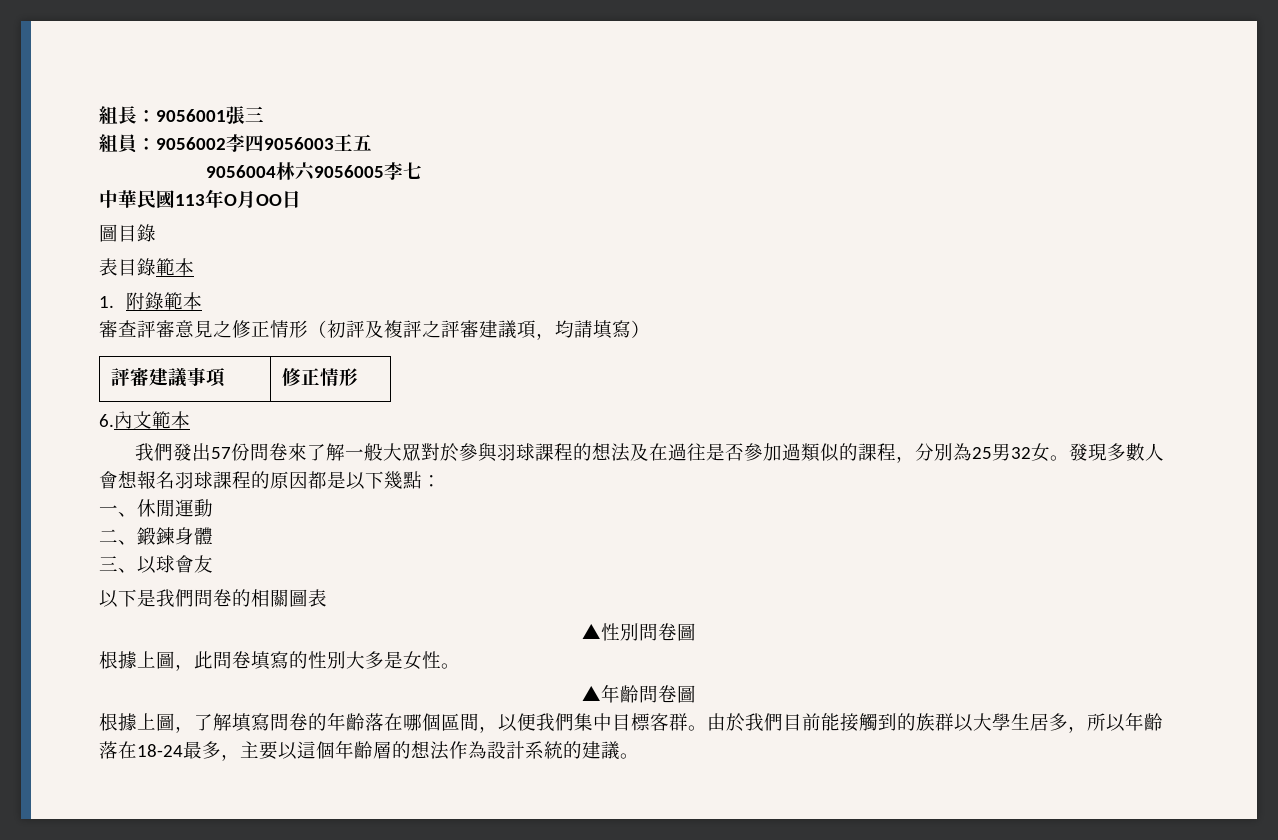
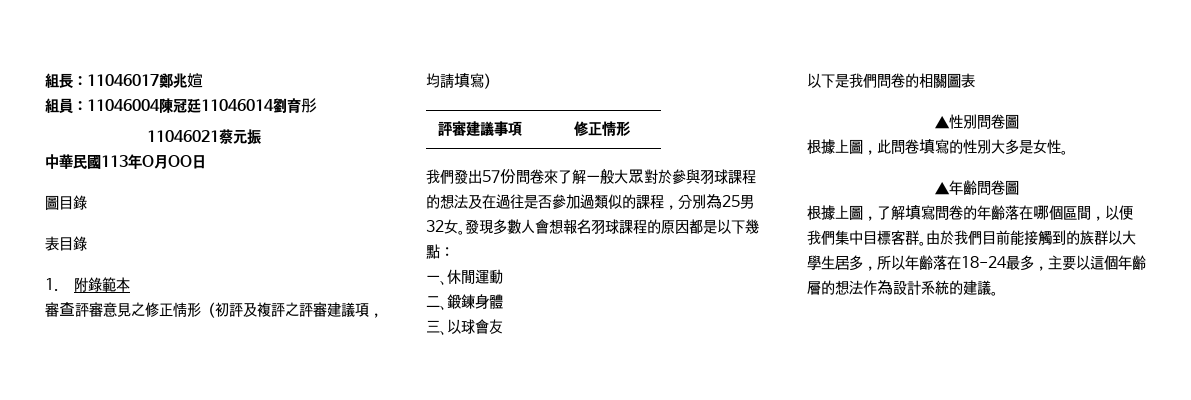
- 組長：9056001張三
+ 組長：11046017鄭兆媗
- 組員：9056002李四9056003王五
- 9056004林六9056005李七
+ 組員：11046004陳冠廷11046014劉育彤
+ 11046021蔡元振
- 表目錄範本
+ 表目錄
- 6.內文範本

